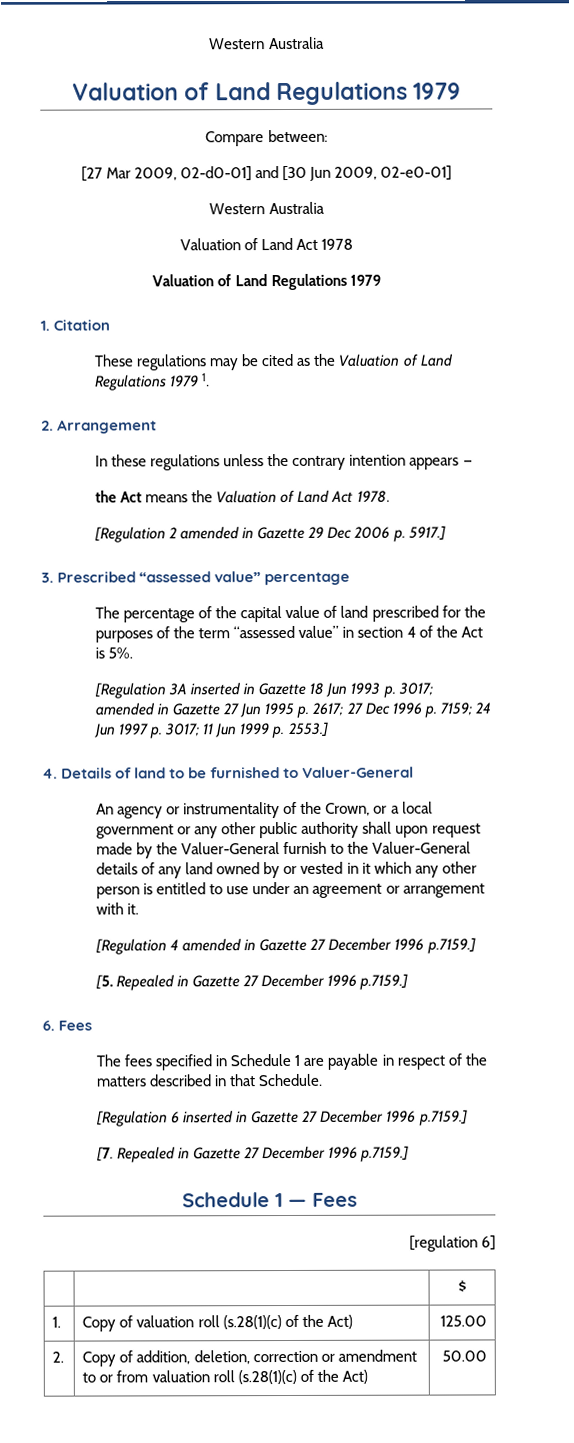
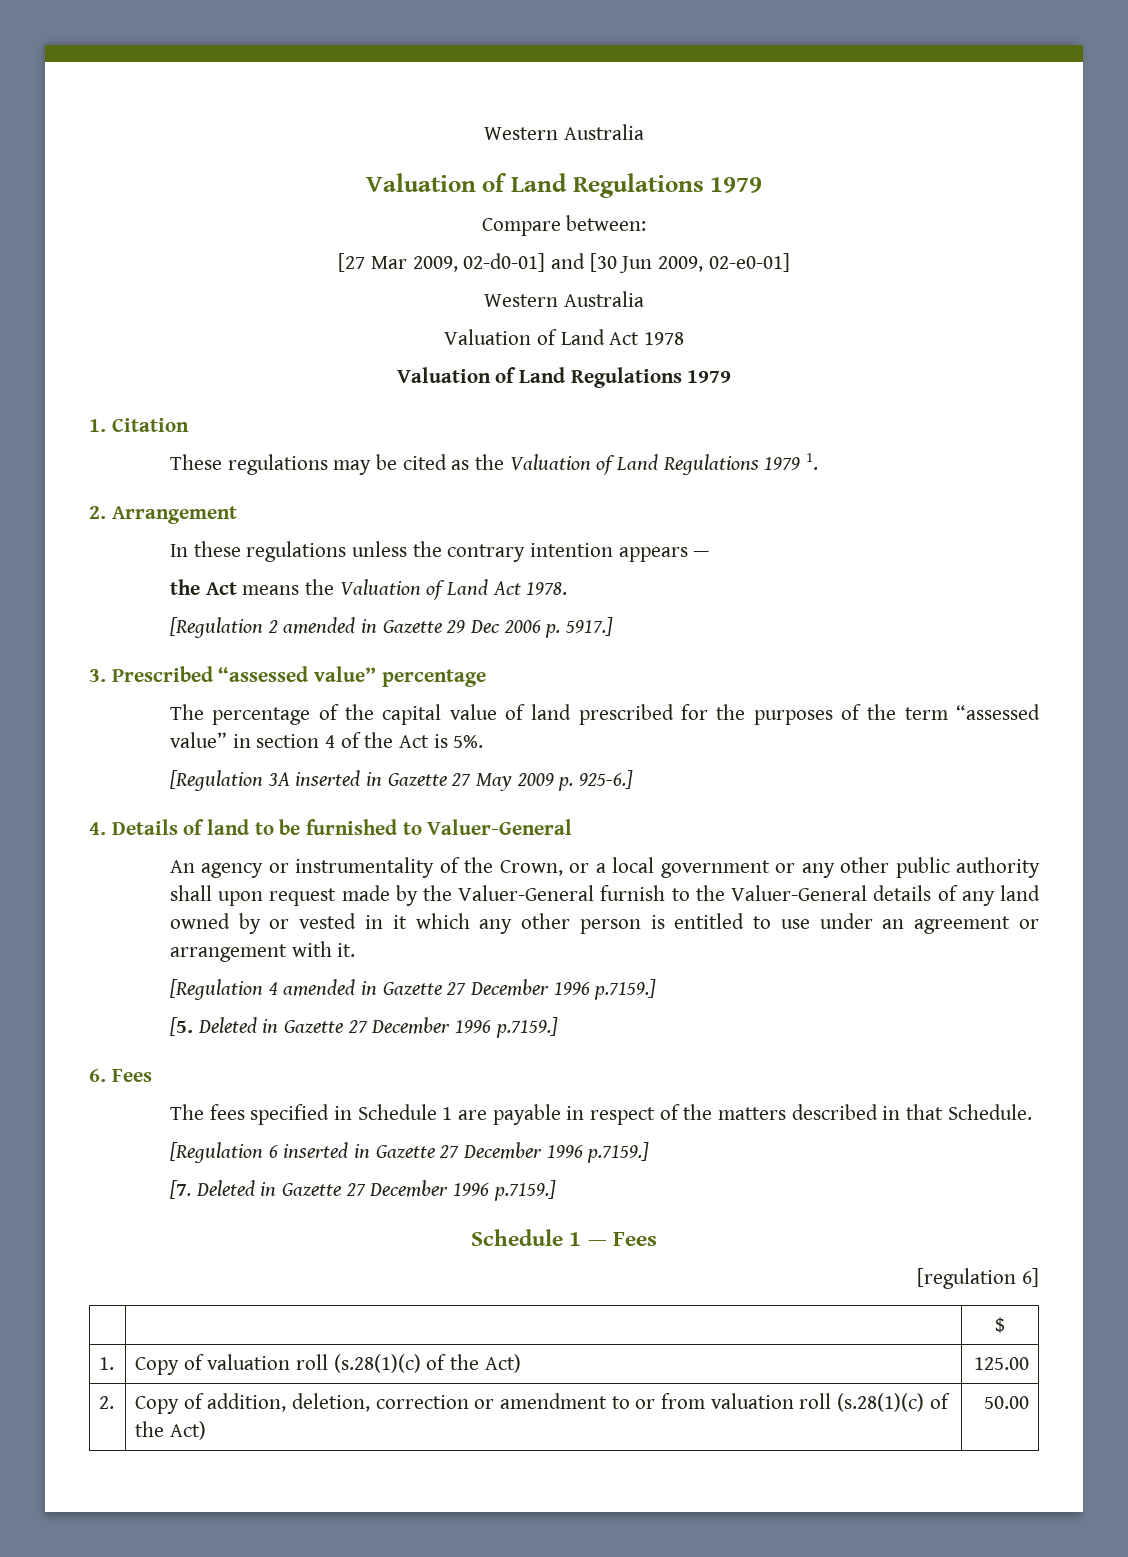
- [Regulation 3A inserted in Gazette 18 Jun 1993 p. 3017; amended in Gazette 27 Jun 1995 p. 2617; 27 Dec 1996 p. 7159; 24 Jun 1997 p. 3017; 11 Jun 1999 p. 2553.]
+ [Regulation 3A inserted in Gazette 27 May 2009 p. 925-6.]
- [5. Repealed in Gazette 27 December 1996 p.7159.]
+ [5. Deleted in Gazette 27 December 1996 p.7159.]
- [7. Repealed in Gazette 27 December 1996 p.7159.]
+ [7. Deleted in Gazette 27 December 1996 p.7159.]

